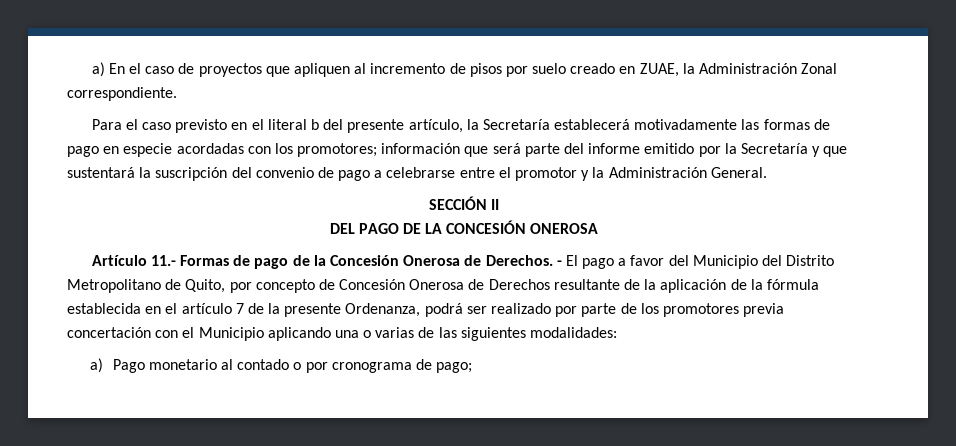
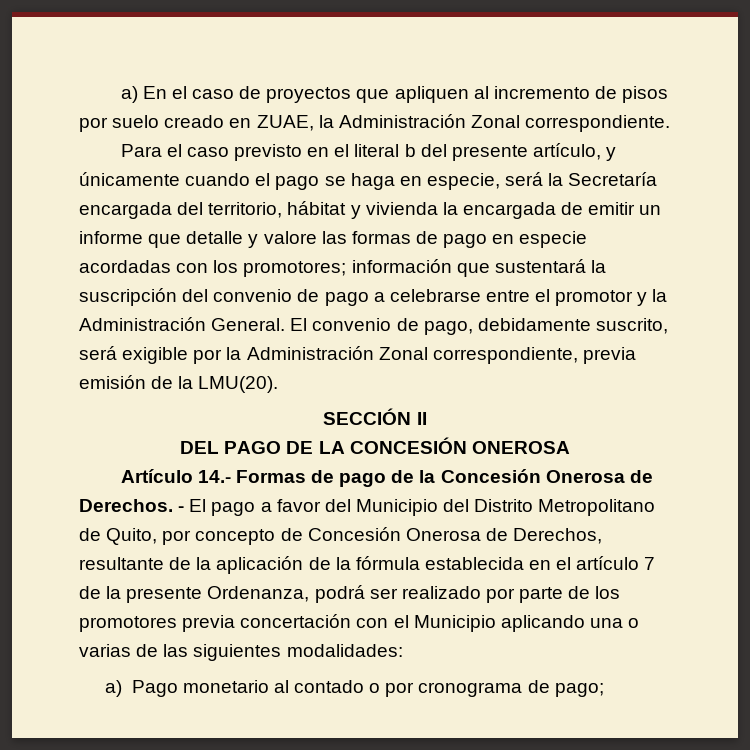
- Para el caso previsto en el literal b del presente artículo, la Secretaría establecerá motivadamente las formas de pago en especie acordadas con los promotores; información que será parte del informe emitido por la Secretaría y que sustentará la suscripción del convenio de pago a celebrarse entre el promotor y la Administración General.
+ Para el caso previsto en el literal b del presente artículo, y únicamente cuando el pago se haga en especie, será la Secretaría encargada del territorio, hábitat y vivienda la encargada de emitir un informe que detalle y valore las formas de pago en especie acordadas con los promotores; información que sustentará la suscripción del convenio de pago a celebrarse entre el promotor y la Administración General. El convenio de pago, debidamente suscrito, será exigible por la Administración Zonal correspondiente, previa emisión de la LMU(20).
- Artículo 11.- Formas de pago de la Concesión Onerosa de Derechos.
+ Artículo 14.- Formas de pago de la Concesión Onerosa de Derechos.
- - El pago a favor del Municipio del Distrito Metropolitano de Quito, por concepto de Concesión Onerosa de Derechos resultante de la aplicación de la fórmula establecida en el artículo 7 de la presente Ordenanza, podrá ser realizado por parte de los promotores previa concertación con el Municipio aplicando una o varias de las siguientes modalidades:
+ - El pago a favor del Municipio del Distrito Metropolitano de Quito, por concepto de Concesión Onerosa de Derechos, resultante de la aplicación de la fórmula establecida en el artículo 7 de la presente Ordenanza, podrá ser realizado por parte de los promotores previa concertación con el Municipio aplicando una o varias de las siguientes modalidades:

